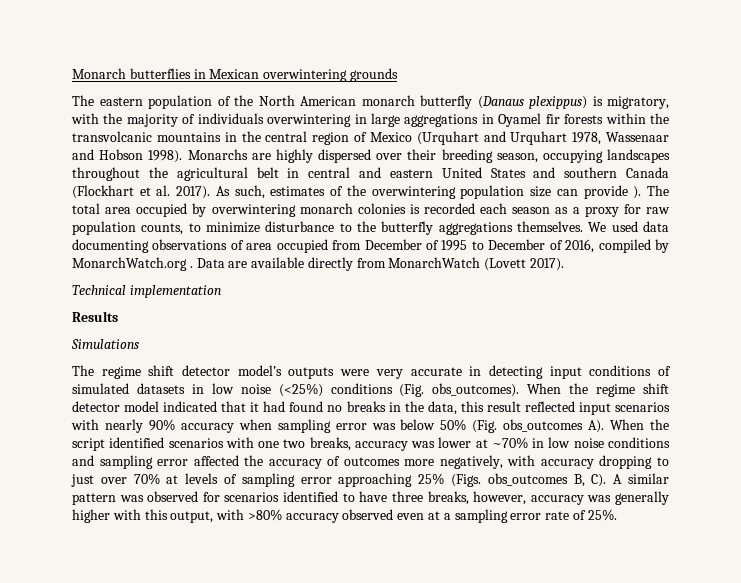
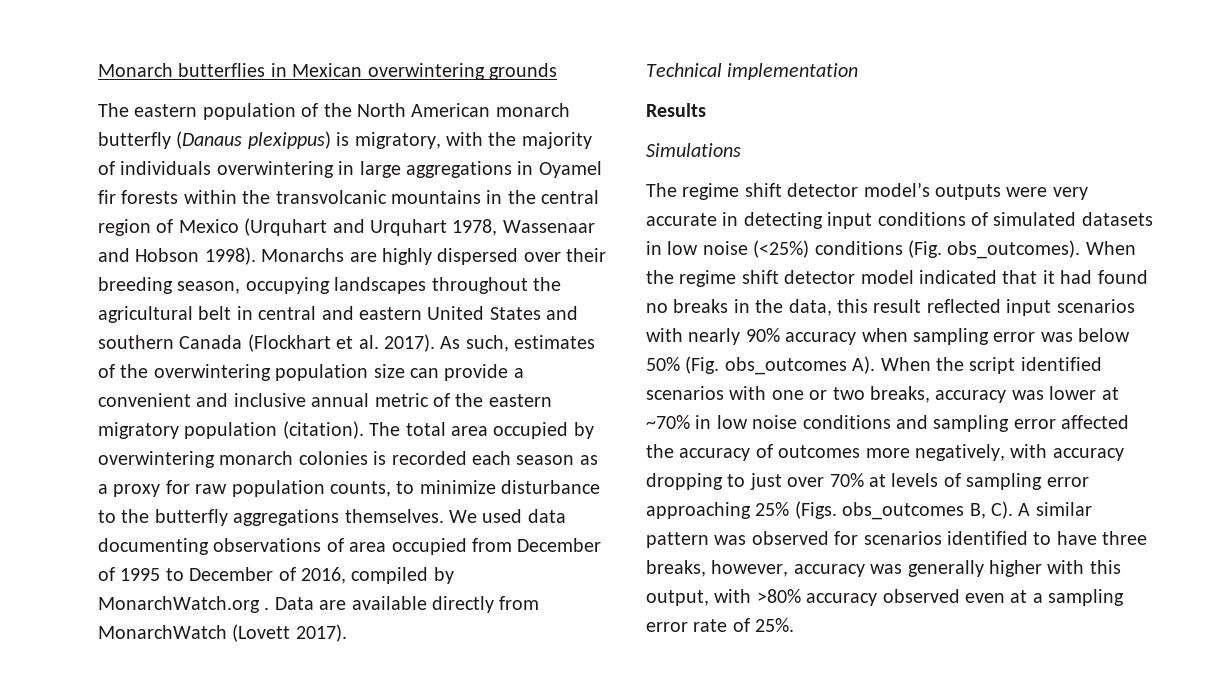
- As such, estimates of the overwintering population size can provide ).
+ As such, estimates of the overwintering population size can provide a convenient and inclusive annual metric of the eastern migratory population (citation).
- When the regime shift detector model indicated that it had found no breaks in the data, this result reflected input scenarios with nearly 90% accuracy when sampling error was below 50% (Fig. obs_outcomes A). When the script identified scenarios with one two breaks, accuracy was lower at ~70% in low noise conditions and sampling error affected the accuracy of outcomes more negatively, with accuracy dropping to just over 70% at levels of sampling error approaching 25% (Figs. obs_outcomes B, C). A similar pattern was observed for scenarios identified to have three breaks, however, accuracy was generally higher with this output, with >80% accuracy observed even at a sampling error rate of 25%.
+ When the regime shift detector model indicated that it had found no breaks in the data, this result reflected input scenarios with nearly 90% accuracy when sampling error was below 50% (Fig. obs_outcomes A). When the script identified scenarios with one or two breaks, accuracy was lower at ~70% in low noise conditions and sampling error affected the accuracy of outcomes more negatively, with accuracy dropping to just over 70% at levels of sampling error approaching 25% (Figs. obs_outcomes B, C). A similar pattern was observed for scenarios identified to have three breaks, however, accuracy was generally higher with this output, with >80% accuracy observed even at a sampling error rate of 25%.

